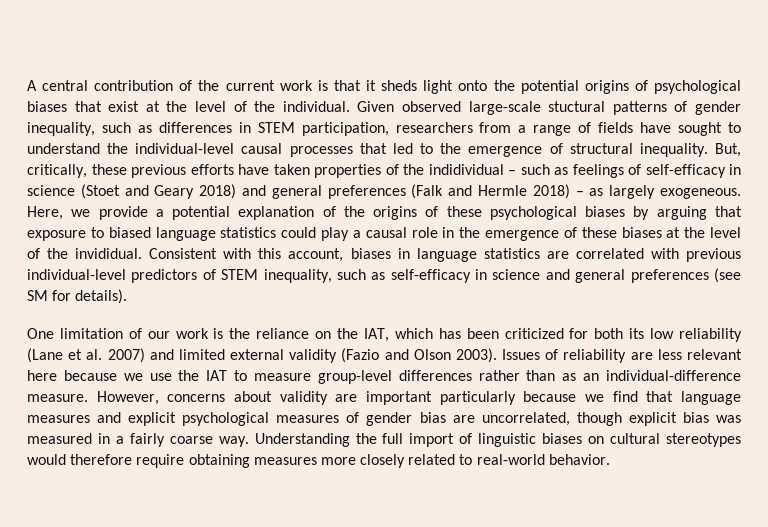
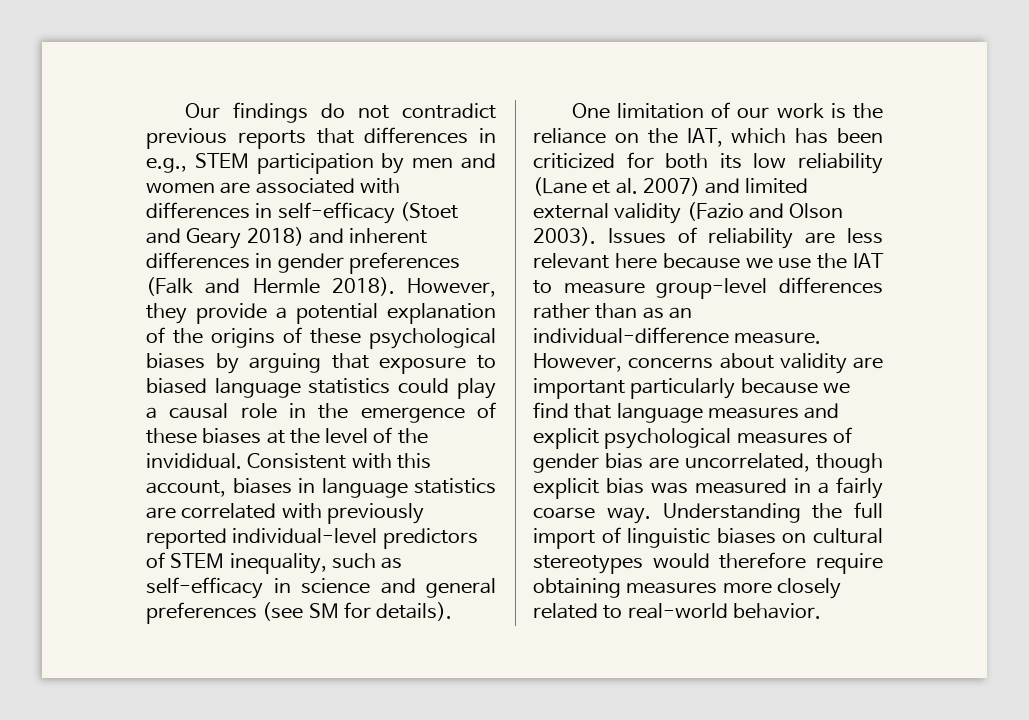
- A central contribution of the current work is that it sheds light onto the potential origins of psychological biases that exist at the level of the individual. Given observed large-scale stuctural patterns of gender inequality, such as differences in STEM participation, researchers from a range of fields have sought to understand the individual-level causal processes that led to the emergence of structural inequality. But, critically, these previous efforts have taken properties of the indidividual – such as feelings of self-efficacy in science (Stoet and Geary 2018) and general preferences (Falk and Hermle 2018) – as largely exogeneous. Here, we provide a potential explanation of the origins of these psychological biases by arguing that exposure to biased language statistics could play a causal role in the emergence of these biases at the level of the invididual.
+ Our findings do not contradict previous reports that differences in e.g., STEM participation by men and women are associated with differences in self-efficacy (Stoet and Geary 2018) and inherent differences in gender preferences (Falk and Hermle 2018). However, they provide a potential explanation of the origins of these psychological biases by arguing that exposure to biased language statistics could play a causal role in the emergence of these biases at the level of the invididual.
- Consistent with this account, biases in language statistics are correlated with previous individual-level predictors of STEM inequality, such as self-efficacy in science and general preferences (see SM for details).
+ Consistent with this account, biases in language statistics are correlated with previously reported individual-level predictors of STEM inequality, such as self-efficacy in science and general preferences (see SM for details).

